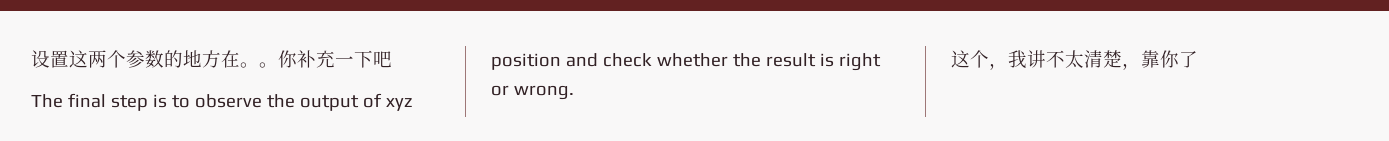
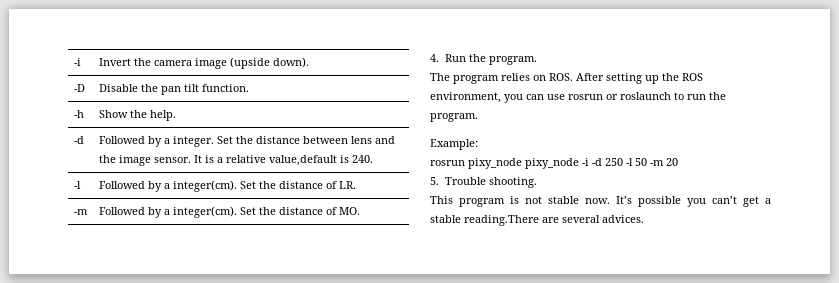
- 设置这两个参数的地方在。。你补充一下吧
- The final step is to observe the output of xyz position and check whether the result is right or wrong.
- 这个，我讲不太清楚，靠你了
+ -i | Invert the camera image (upside down).
+ -D | Disable the pan tilt function.
+ -h | Show the help.
+ -d | Followed by a integer. Set the distance between lens and the image sensor. It is a relative value,default is 240.
+ -l | Followed by a integer(cm). Set the distance of LR.
+ -m | Followed by a integer(cm). Set the distance of MO.
+ 4. Run the program.
+ The program relies on ROS. After setting up the ROS environment, you can use rosrun or roslaunch to run the program.
+ Example:
+ rosrun pixy_node pixy_node -i -d 250 -l 50 -m 20
+ 5. Trouble shooting.
+ This program is not stable now. It’s possible you can’t get a stable reading.There are several advices.

